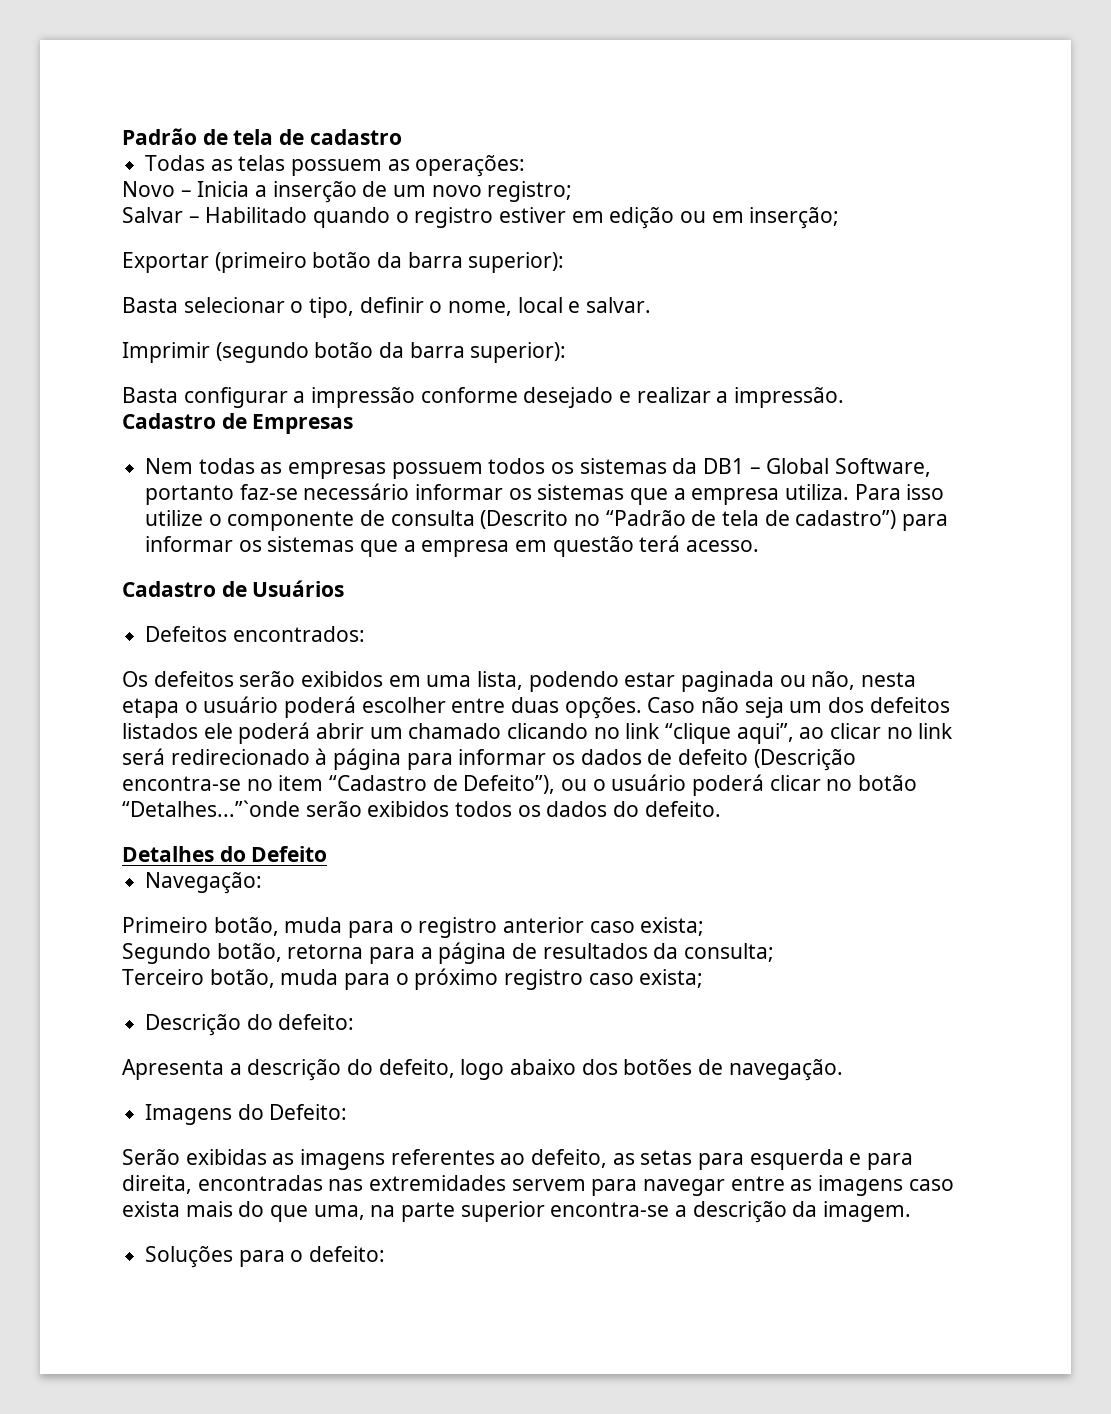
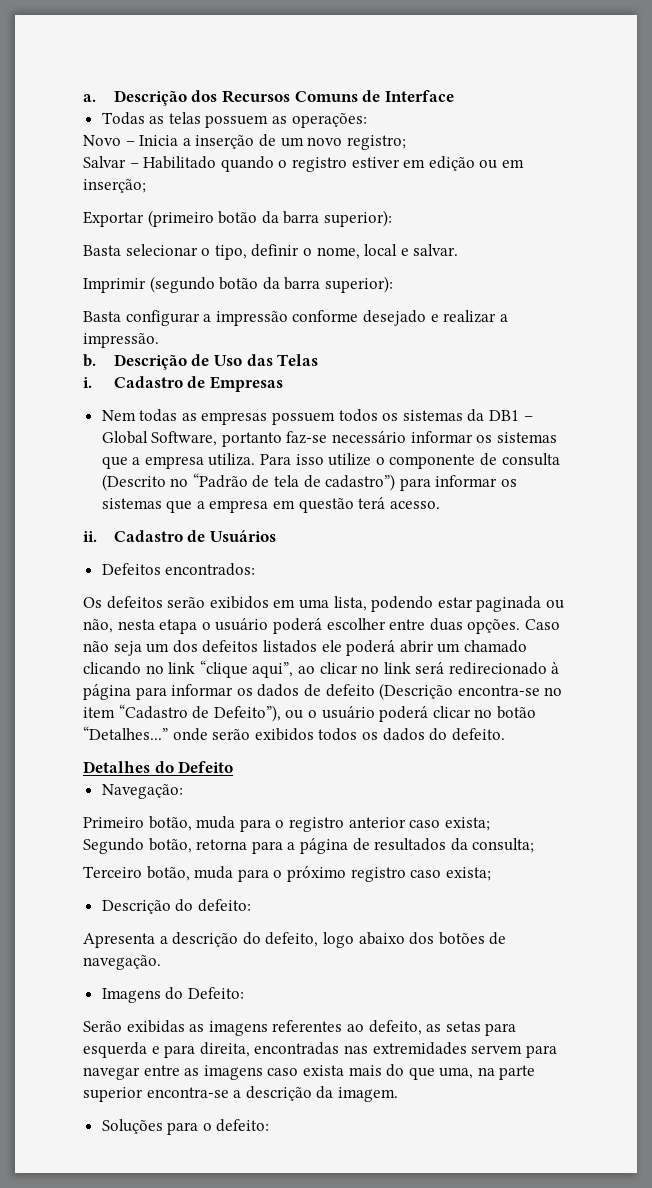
- Padrão de tela de cadastro
+ a. Descrição dos Recursos Comuns de Interface
+ b. Descrição de Uso das Telas
+ i.
+ ii.
- Caso não seja um dos defeitos listados ele poderá abrir um chamado clicando no link “clique aqui”, ao clicar no link será redirecionado à página para informar os dados de defeito (Descrição encontra-se no item “Cadastro de Defeito”), ou o usuário poderá clicar no botão “Detalhes...”`onde serão exibidos todos os dados do defeito.
+ Caso não seja um dos defeitos listados ele poderá abrir um chamado clicando no link “clique aqui”, ao clicar no link será redirecionado à página para informar os dados de defeito (Descrição encontra-se no item “Cadastro de Defeito”), ou o usuário poderá clicar no botão “Detalhes...” onde serão exibidos todos os dados do defeito.

